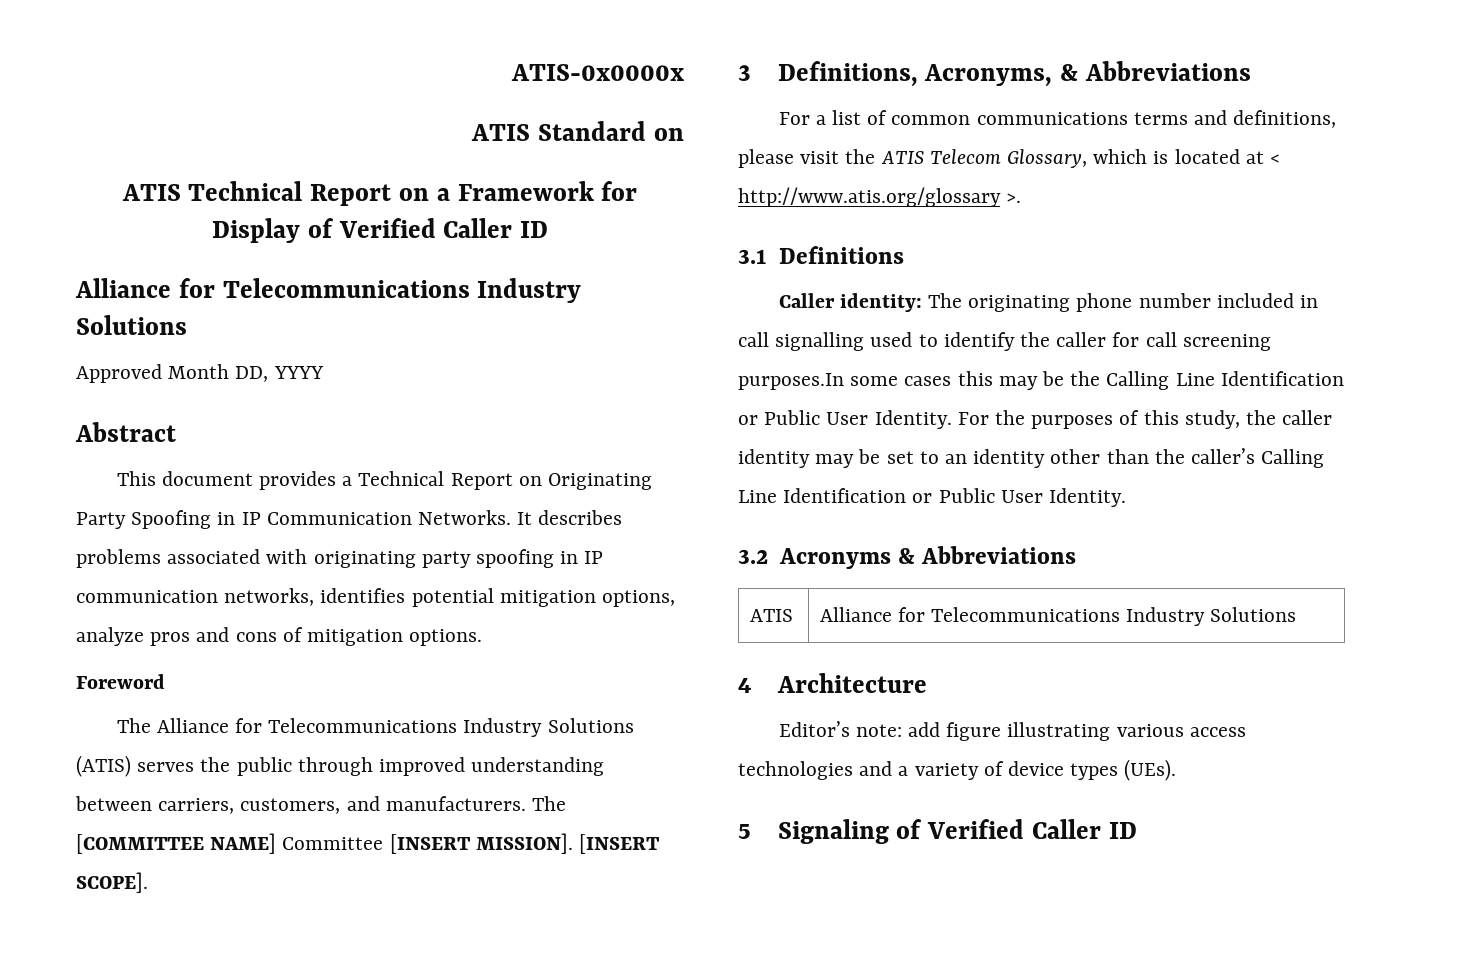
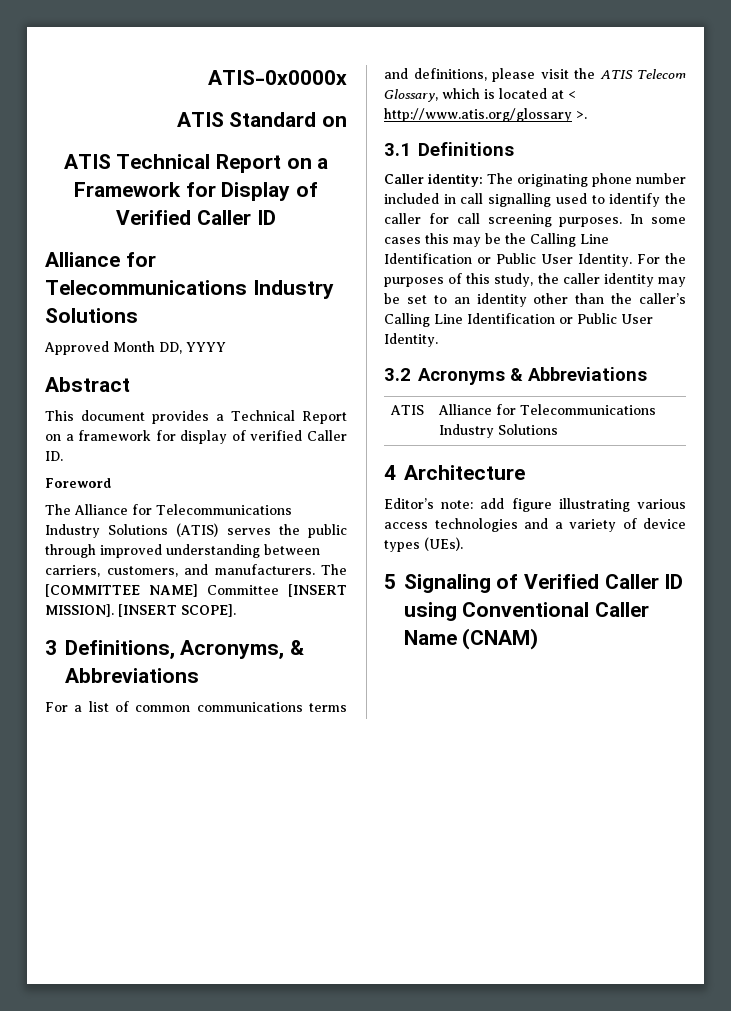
- This document provides a Technical Report on Originating Party Spoofing in IP Communication Networks. It describes problems associated with originating party spoofing in IP communication networks, identifies potential mitigation options, analyze pros and cons of mitigation options.
+ This document provides a Technical Report on a framework for display of verified Caller ID.
- Caller identity: The originating phone number included in call signalling used to identify the caller for call screening purposes.In some cases this may be the Calling Line Identification or Public User Identity.
+ Caller identity: The originating phone number included in call signalling used to identify the caller for call screening purposes. In some cases this may be the Calling Line Identification or Public User Identity.
- 5 Signaling of Verified Caller ID
+ 5 Signaling of Verified Caller ID using Conventional Caller Name (CNAM)

